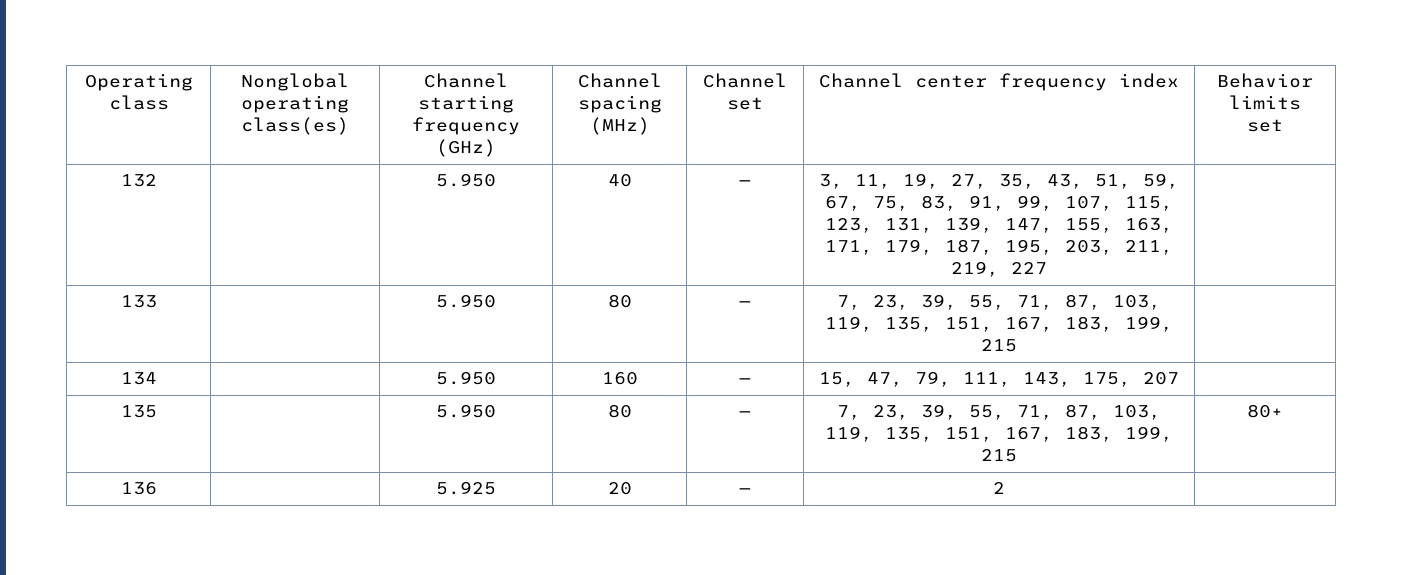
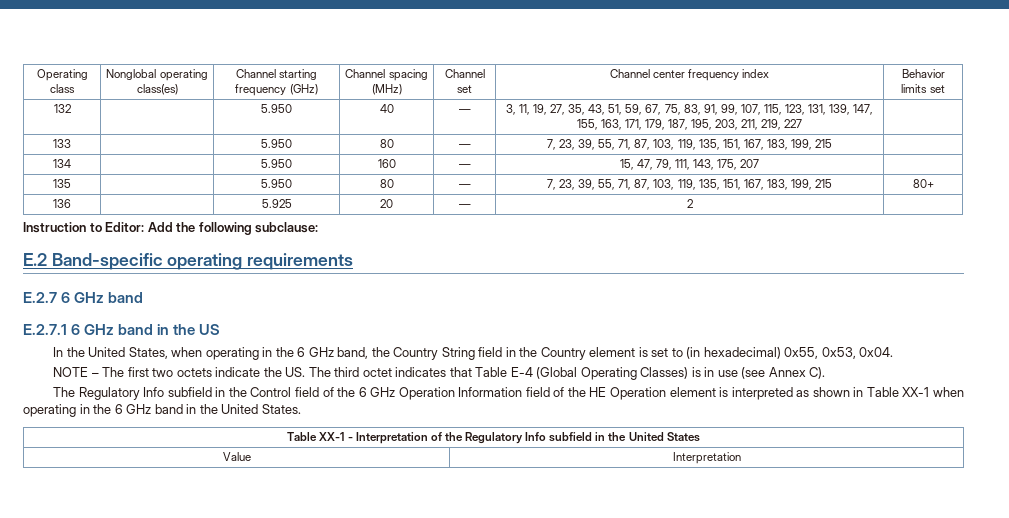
+ Instruction to Editor: Add the following subclause:
+ E.2 Band-specific operating requirements
+ E.2.7 6 GHz band
+ E.2.7.1 6 GHz band in the US
+ In the United States, when operating in the 6 GHz band, the Country String field in the Country element is set to (in hexadecimal) 0x55, 0x53, 0x04.
+ NOTE – The first two octets indicate the US. The third octet indicates that Table E-4 (Global Operating Classes) is in use (see Annex C).
+ The Regulatory Info subfield in the Control field of the 6 GHz Operation Information field of the HE Operation element is interpreted as shown in Table XX-1 when operating in the 6 GHz band in the United States.
+ Table XX-1 - Interpretation of the Regulatory Info subfield in the United States
+ Value | Interpretation

